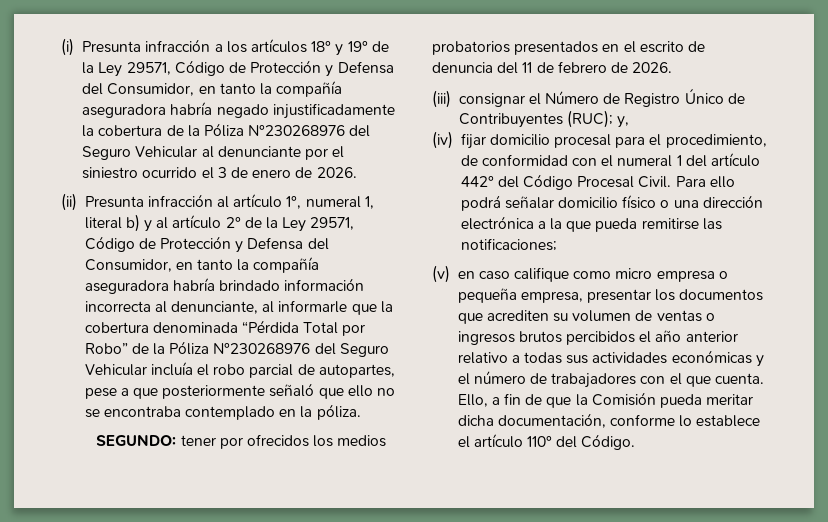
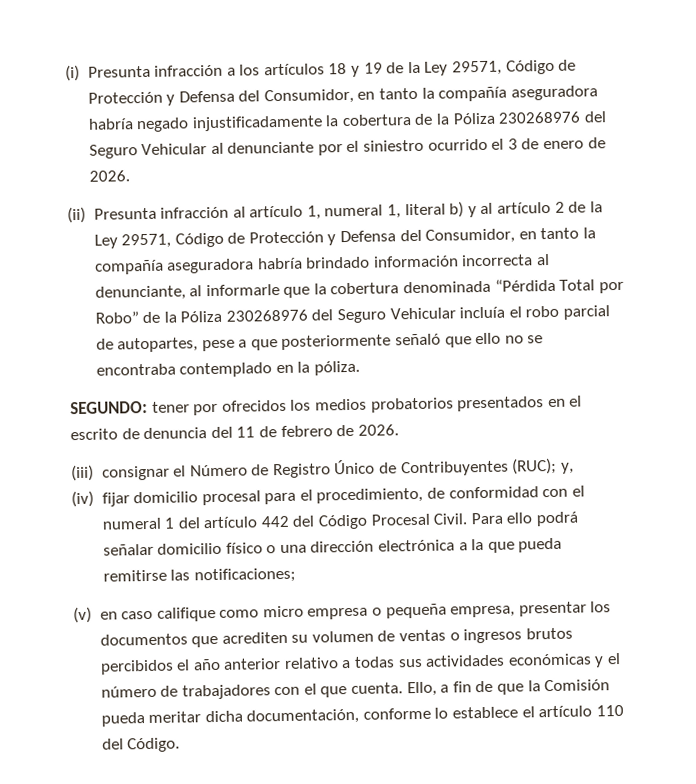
- (i) Presunta infracción a los artículos 18° y 19° de la Ley 29571, Código de Protección y Defensa del Consumidor, en tanto la compañía aseguradora habría negado injustificadamente la cobertura de la Póliza N°230268976 del Seguro Vehicular al denunciante por el siniestro ocurrido el 3 de enero de 2026.
+ (i) Presunta infracción a los artículos 18 y 19 de la Ley 29571, Código de Protección y Defensa del Consumidor, en tanto la compañía aseguradora habría negado injustificadamente la cobertura de la Póliza 230268976 del Seguro Vehicular al denunciante por el siniestro ocurrido el 3 de enero de 2026.
- (ii) Presunta infracción al artículo 1°, numeral 1, literal b) y al artículo 2° de la Ley 29571, Código de Protección y Defensa del Consumidor, en tanto la compañía aseguradora habría brindado información incorrecta al denunciante, al informarle que la cobertura denominada “Pérdida Total por Robo” de la Póliza N°230268976 del Seguro Vehicular incluía el robo parcial de autopartes, pese a que posteriormente señaló que ello no se encontraba contemplado en la póliza.
+ (ii) Presunta infracción al artículo 1, numeral 1, literal b) y al artículo 2 de la Ley 29571, Código de Protección y Defensa del Consumidor, en tanto la compañía aseguradora habría brindado información incorrecta al denunciante, al informarle que la cobertura denominada “Pérdida Total por Robo” de la Póliza 230268976 del Seguro Vehicular incluía el robo parcial de autopartes, pese a que posteriormente señaló que ello no se encontraba contemplado en la póliza.
- (iv) fijar domicilio procesal para el procedimiento, de conformidad con el numeral 1 del artículo 442° del Código Procesal Civil.
+ (iv) fijar domicilio procesal para el procedimiento, de conformidad con el numeral 1 del artículo 442 del Código Procesal Civil.
- Ello, a fin de que la Comisión pueda meritar dicha documentación, conforme lo establece el artículo 110° del Código.
+ Ello, a fin de que la Comisión pueda meritar dicha documentación, conforme lo establece el artículo 110 del Código.

